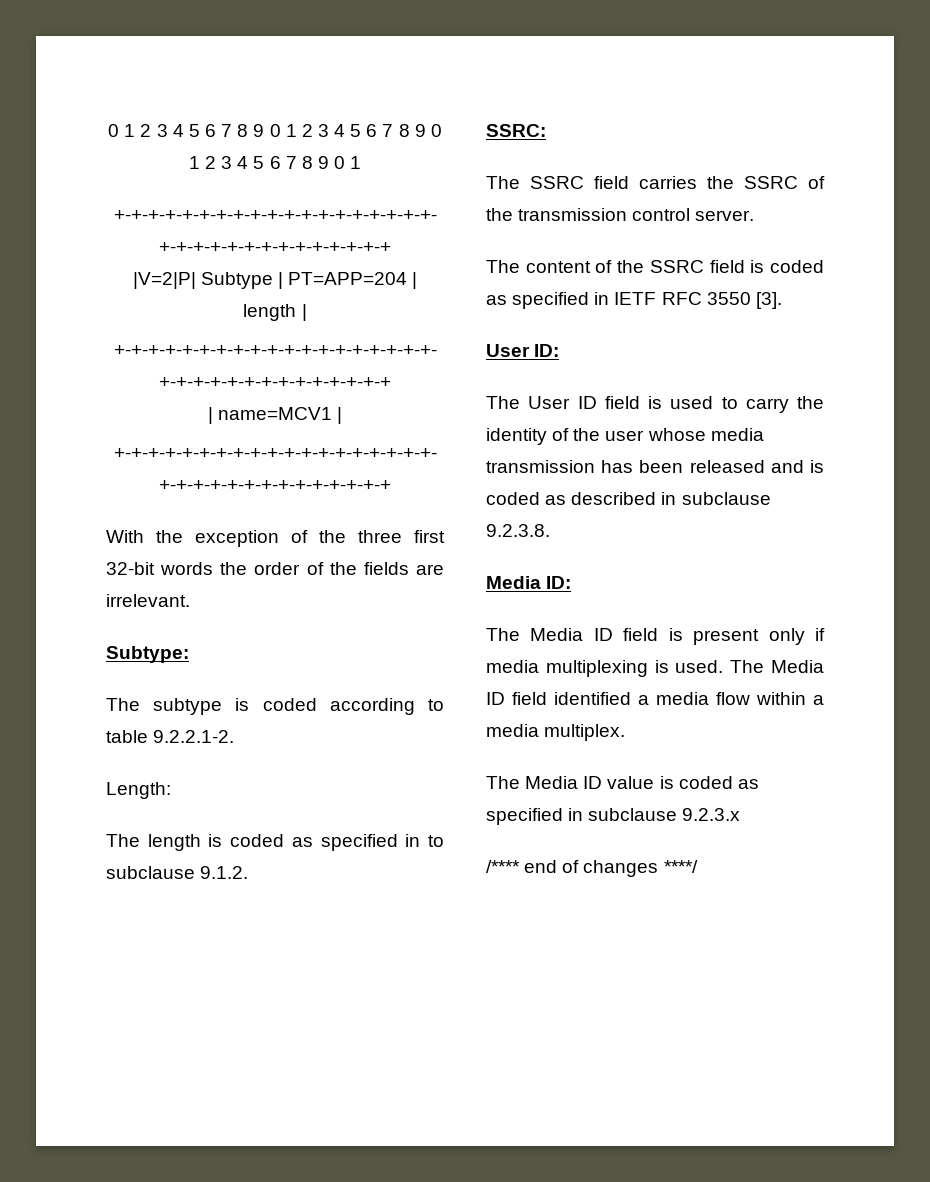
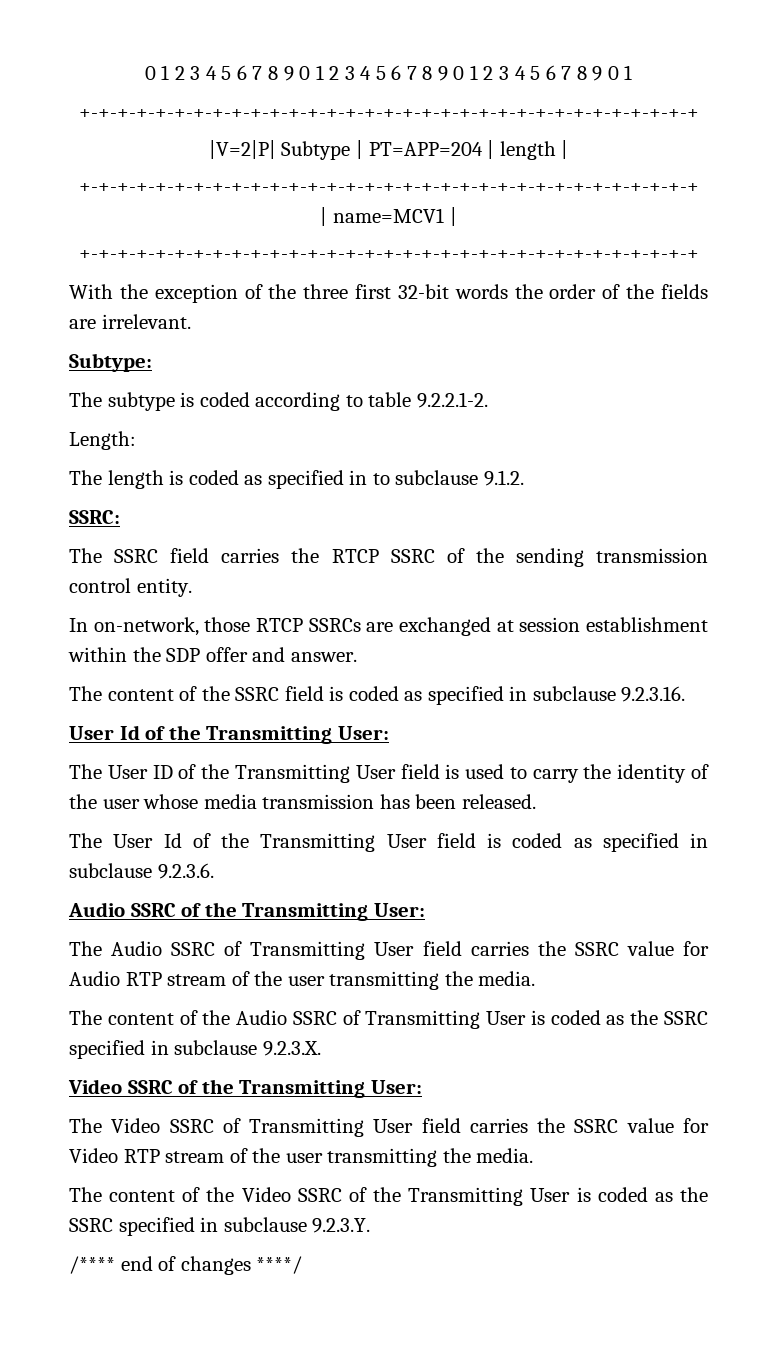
- The SSRC field carries the SSRC of the transmission control server.
+ The SSRC field carries the RTCP SSRC of the sending transmission control entity.
+ In on-network, those RTCP SSRCs are exchanged at session establishment within the SDP offer and answer.
- The content of the SSRC field is coded as specified in IETF RFC 3550 [3].
- User ID:
+ The content of the SSRC field is coded as specified in subclause 9.2.3.16.
+ User Id of the Transmitting User:
- The User ID field is used to carry the identity of the user whose media transmission has been released and is coded as described in subclause 9.2.3.8.
- Media ID:
- The Media ID field is present only if media multiplexing is used. The Media ID field identified a media flow within a media multiplex.
- The Media ID value is coded as specified in subclause 9.2.3.x
+ The User ID of the Transmitting User field is used to carry the identity of the user whose media transmission has been released.
+ The User Id of the Transmitting User field is coded as specified in subclause 9.2.3.6.
+ Audio SSRC of the Transmitting User:
+ The Audio SSRC of Transmitting User field carries the SSRC value for Audio RTP stream of the user transmitting the media.
+ The content of the Audio SSRC of Transmitting User is coded as the SSRC specified in subclause 9.2.3.X.
+ Video SSRC of the Transmitting User:
+ The Video SSRC of Transmitting User field carries the SSRC value for Video RTP stream of the user transmitting the media.
+ The content of the Video SSRC of the Transmitting User is coded as the SSRC specified in subclause 9.2.3.Y.

